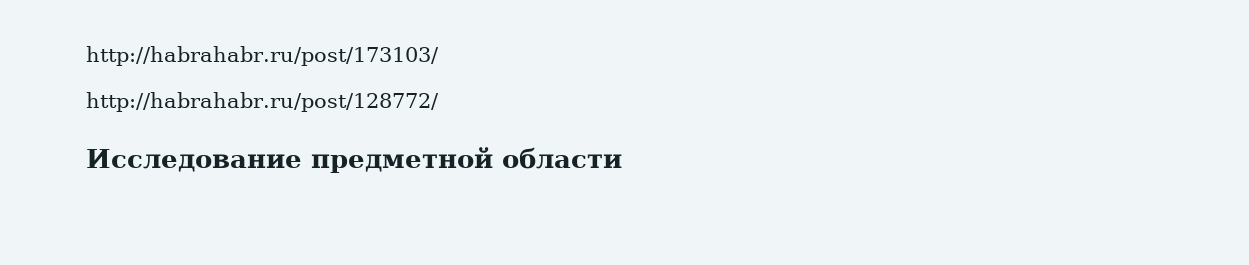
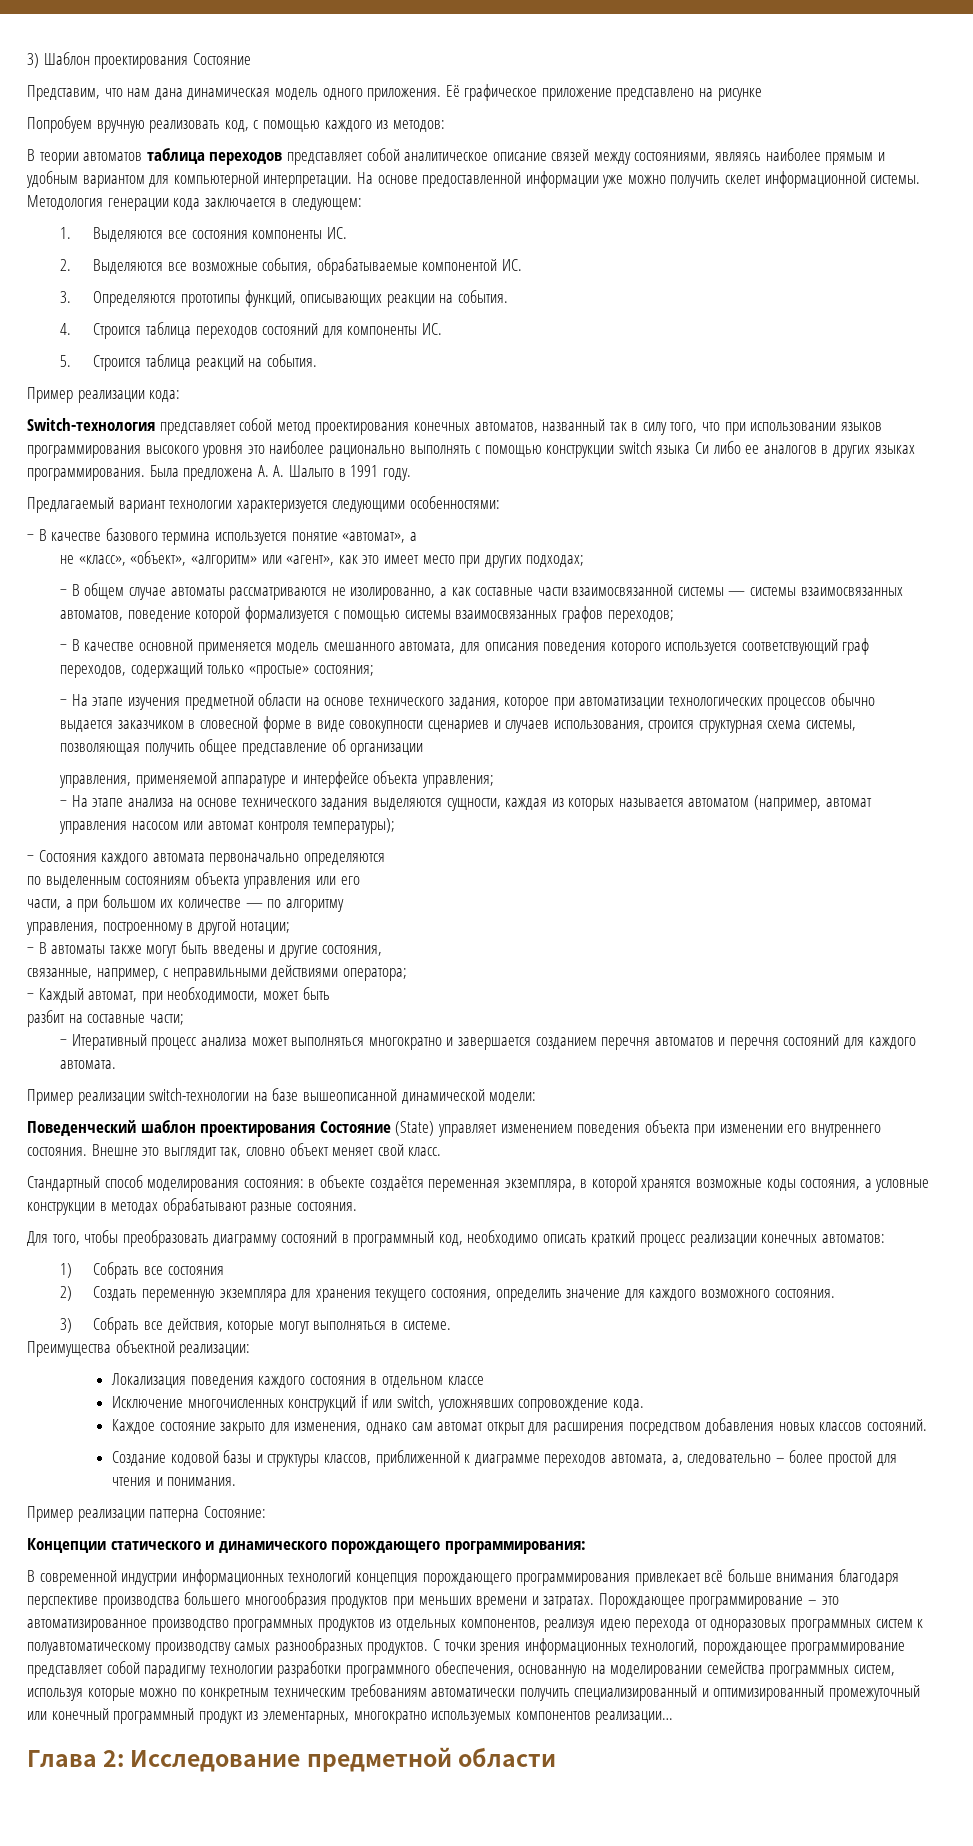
- http://habrahabr.ru/post/173103/
- http://habrahabr.ru/post/128772/
- Исследование предметной области
+ 3) Шаблон проектирования Состояние
+ Представим, что нам дана динамическая модель одного приложения. Её графическое приложение представлено на рисунке
+ Попробуем вручную реализовать код, с помощью каждого из методов:
+ В теории автоматов таблица переходов представляет собой аналитическое описание связей между состояниями, являясь наиболее прямым и удобным вариантом для компьютерной интерпретации. На основе предоставленной информации уже можно получить скелет информационной системы. Методология генерации кода заключается в следующем:
+ 1. Выделяются все состояния компоненты ИС.
+ 2. Выделяются все возможные события, обрабатываемые компонентой ИС.
+ 3. Определяются прототипы функций, описывающих реакции на события.
+ 4. Строится таблица переходов состояний для компоненты ИС.
+ 5. Строится таблица реакций на события.
+ Пример реализации кода:
+ Switch-технология представляет собой метод проектирования конечных автоматов, названный так в силу того, что при использовании языков программирования высокого уровня это наиболее рационально выполнять с помощью конструкции switch языка Си либо ее аналогов в других языках программирования. Была предложена А. А. Шалыто в 1991 году.
+ Предлагаемый вариант технологии характеризуется следующими особенностями:
+ − В качестве базового термина используется понятие «автомат», а
+ не «класс», «объект», «алгоритм» или «агент», как это имеет место при других подходах;
+ − В общем случае автоматы рассматриваются не изолированно, а как составные части взаимосвязанной системы — системы взаимосвязанных автоматов, поведение которой формализуется с помощью системы взаимосвязанных графов переходов;
+ − В качестве основной применяется модель смешанного автомата, для описания поведения которого используется соответствующий граф переходов, содержащий только «простые» состояния;
+ − На этапе изучения предметной области на основе технического задания, которое при автоматизации технологических процессов обычно выдается заказчиком в словесной форме в виде совокупности сценариев и случаев использования, строится структурная схема системы, позволяющая получить общее представление об организации
+ управления, применяемой аппаратуре и интерфейсе объекта управления;
+ − На этапе анализа на основе технического задания выделяются сущности, каждая из которых называется автоматом (например, автомат управления насосом или автомат контроля температуры);
+ − Состояния каждого автомата первоначально определяются
+ по выделенным состояниям объекта управления или его
+ части, а при большом их количестве — по алгоритму
+ управления, построенному в другой нотации;
+ − В автоматы также могут быть введены и другие состояния,
+ связанные, например, с неправильными действиями оператора;
+ − Каждый автомат, при необходимости, может быть
+ разбит на составные части;
+ − Итеративный процесс анализа может выполняться многократно и завершается созданием перечня автоматов и перечня состояний для каждого автомата.
+ Пример реализации switch-технологии на базе вышеописанной динамической модели:
+ Поведенческий шаблон проектирования Состояние (State) управляет изменением поведения объекта при изменении его внутреннего состояния. Внешне это выглядит так, словно объект меняет свой класс.
+ Стандартный способ моделирования состояния: в объекте создаётся переменная экземпляра, в которой хранятся возможные коды состояния, а условные конструкции в методах обрабатывают разные состояния.
+ Для того, чтобы преобразовать диаграмму состояний в программный код, необходимо описать краткий процесс реализации конечных автоматов:
+ 1) Собрать все состояния
+ 2) Создать переменную экземпляра для хранения текущего состояния, определить значение для каждого возможного состояния.
+ 3) Собрать все действия, которые могут выполняться в системе.
+ Преимущества объектной реализации:
+ Локализация поведения каждого состояния в отдельном классе
+ Исключение многочисленных конструкций if или switch, усложнявших сопровождение кода.
+ Каждое состояние закрыто для изменения, однако сам автомат открыт для расширения посредством добавления новых классов состояний.
+ Создание кодовой базы и структуры классов, приближенной к диаграмме переходов автомата, а, следовательно – более простой для чтения и понимания.
+ Пример реализации паттерна Состояние:
+ Концепции статического и динамического порождающего программирования:
+ В современной индустрии информационных технологий концепция порождающего программирования привлекает всё больше внимания благодаря перспективе производства большего многообразия продуктов при меньших времени и затратах. Порождающее программирование – это автоматизированное производство программных продуктов из отдельных компонентов, реализуя идею перехода от одноразовых программных систем к полуавтоматическому производству самых разнообразных продуктов. С точки зрения информационных технологий, порождающее программирование представляет собой парадигму технологии разработки программного обеспечения, основанную на моделировании семейства программных систем, используя которые можно по конкретным техническим требованиям автоматически получить специализированный и оптимизированный промежуточный или конечный программный продукт из элементарных, многократно используемых компонентов реализации…
+ Глава 2: Исследование предметной области

